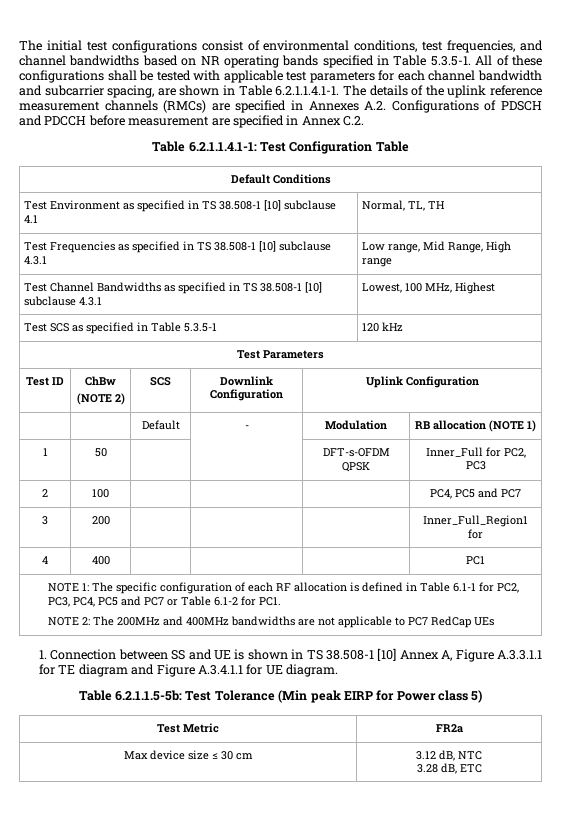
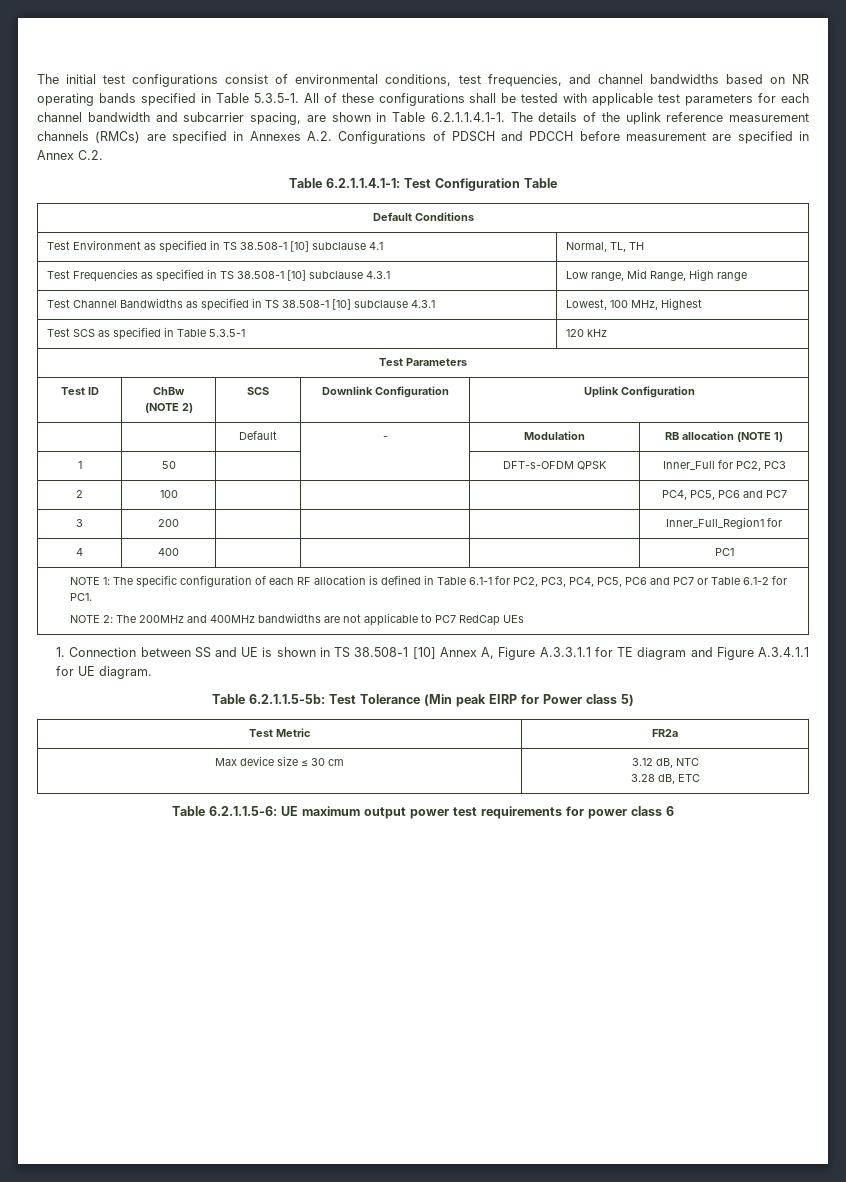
- 2 | 100 | | | | PC4, PC5 and PC7
+ 2 | 100 | | | | PC4, PC5, PC6 and PC7
- NOTE 1: The specific configuration of each RF allocation is defined in Table 6.1-1 for PC2, PC3, PC4, PC5 and PC7 or Table 6.1-2 for PC1.
+ NOTE 1: The specific configuration of each RF allocation is defined in Table 6.1-1 for PC2, PC3, PC4, PC5, PC6 and PC7 or Table 6.1-2 for PC1.
+ Table 6.2.1.1.5-6: UE maximum output power test requirements for power class 6

